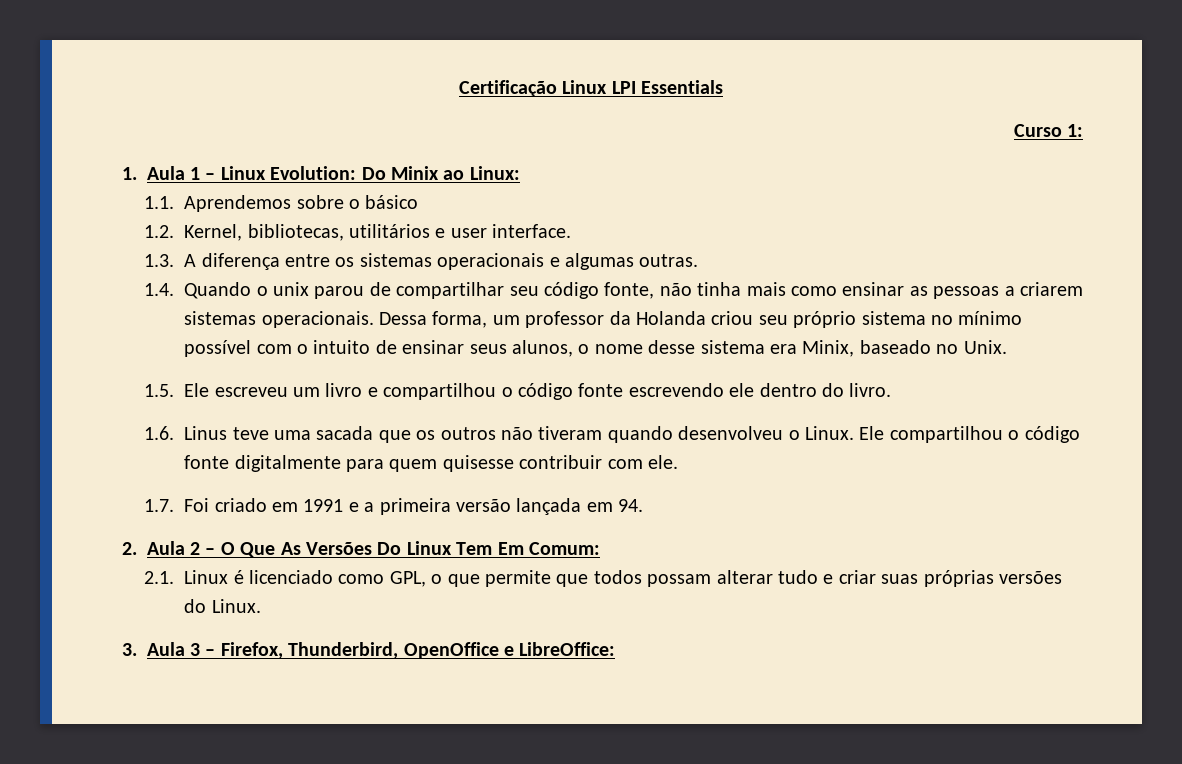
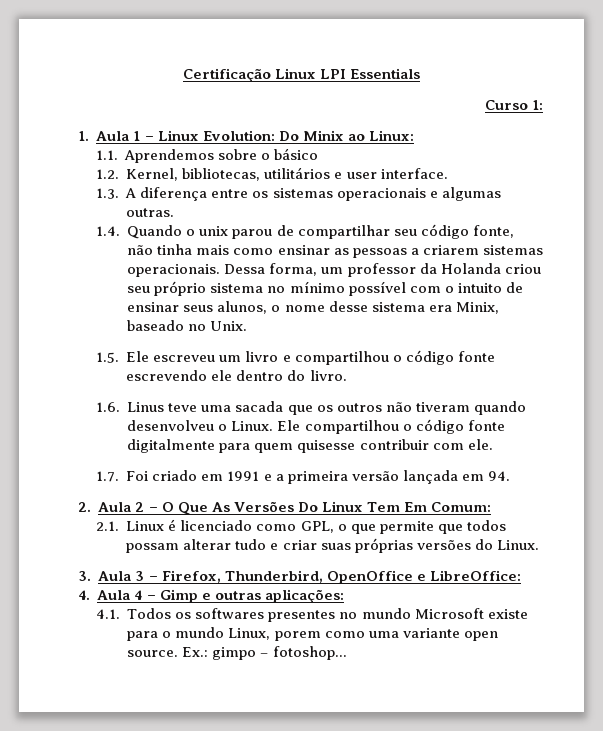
+ 4. Aula 4 – Gimp e outras aplicações:
+ 4.1. Todos os softwares presentes no mundo Microsoft existe para o mundo Linux, porem como uma variante open source. Ex.: gimpo – fotoshop...

